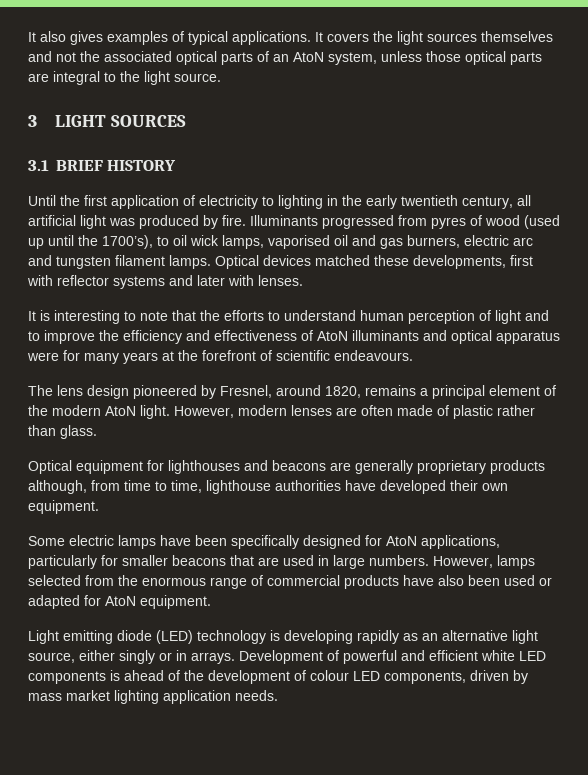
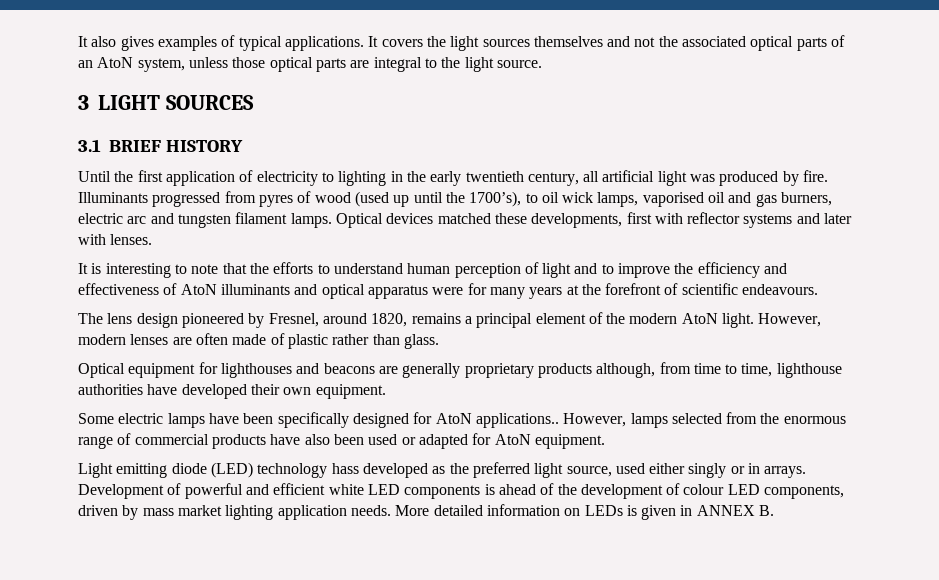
- Some electric lamps have been specifically designed for AtoN applications, particularly for smaller beacons that are used in large numbers.
+ Some electric lamps have been specifically designed for AtoN applications..
- Light emitting diode (LED) technology is developing rapidly as an alternative light source, either singly or in arrays.
+ Light emitting diode (LED) technology hass developed as the preferred light source, used either singly or in arrays.
+ More detailed information on LEDs is given in ANNEX B.

